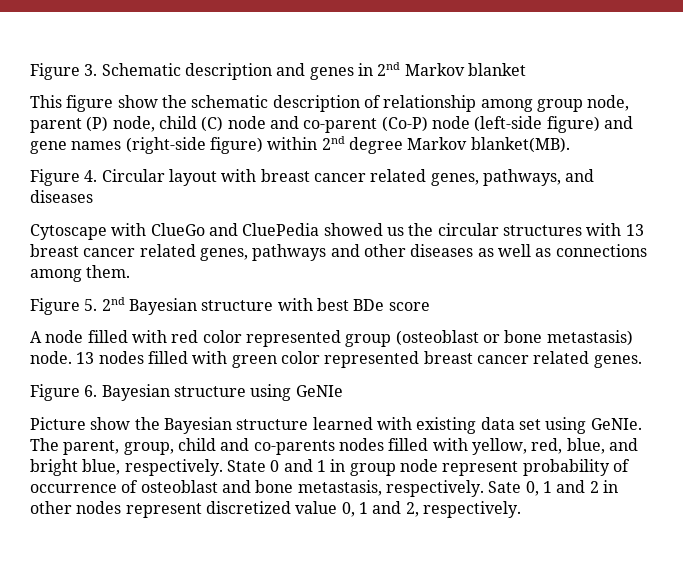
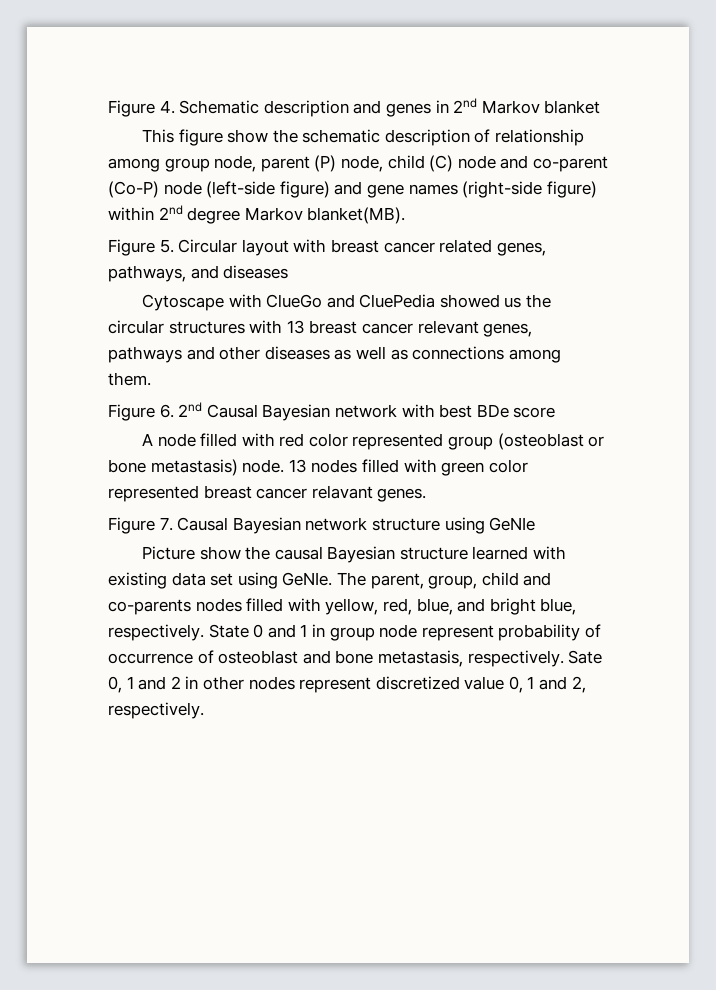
- Figure 3. Schematic description and genes in 2nd Markov blanket
+ Figure 4. Schematic description and genes in 2nd Markov blanket
- Figure 4. Circular layout with breast cancer related genes, pathways, and diseases
+ Figure 5. Circular layout with breast cancer related genes, pathways, and diseases
- Cytoscape with ClueGo and CluePedia showed us the circular structures with 13 breast cancer related genes, pathways and other diseases as well as connections among them.
+ Cytoscape with ClueGo and CluePedia showed us the circular structures with 13 breast cancer relevant genes, pathways and other diseases as well as connections among them.
- Figure 5. 2nd Bayesian structure with best BDe score
+ Figure 6. 2nd Causal Bayesian network with best BDe score
- 13 nodes filled with green color represented breast cancer related genes.
+ 13 nodes filled with green color represented breast cancer relavant genes.
- Figure 6. Bayesian structure using GeNIe
+ Figure 7. Causal Bayesian network structure using GeNIe
- Picture show the Bayesian structure learned with existing data set using GeNIe.
+ Picture show the causal Bayesian structure learned with existing data set using GeNIe.

